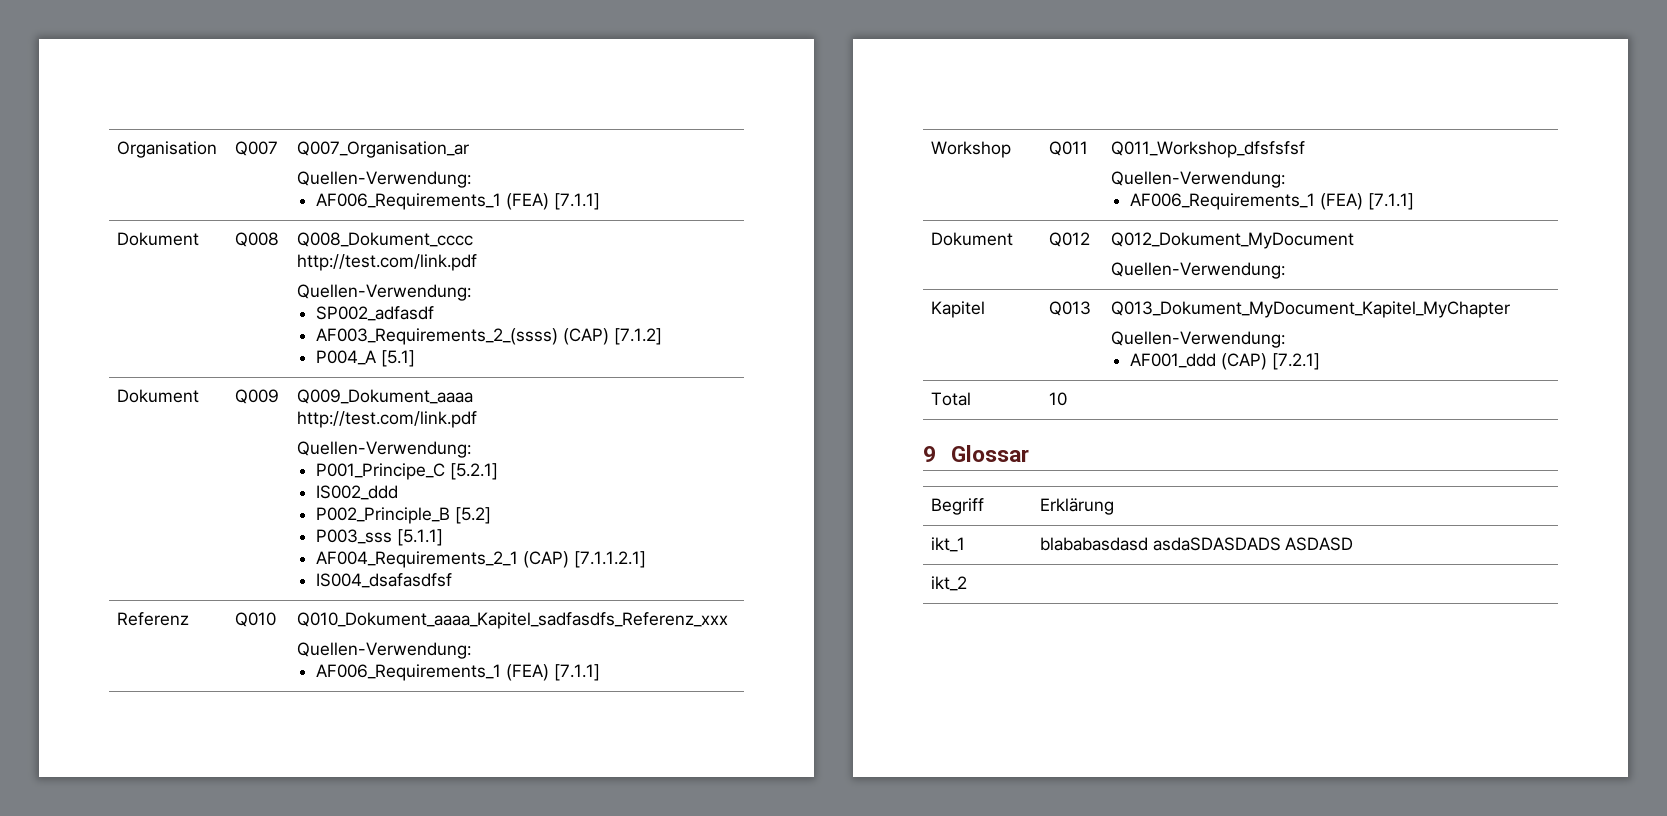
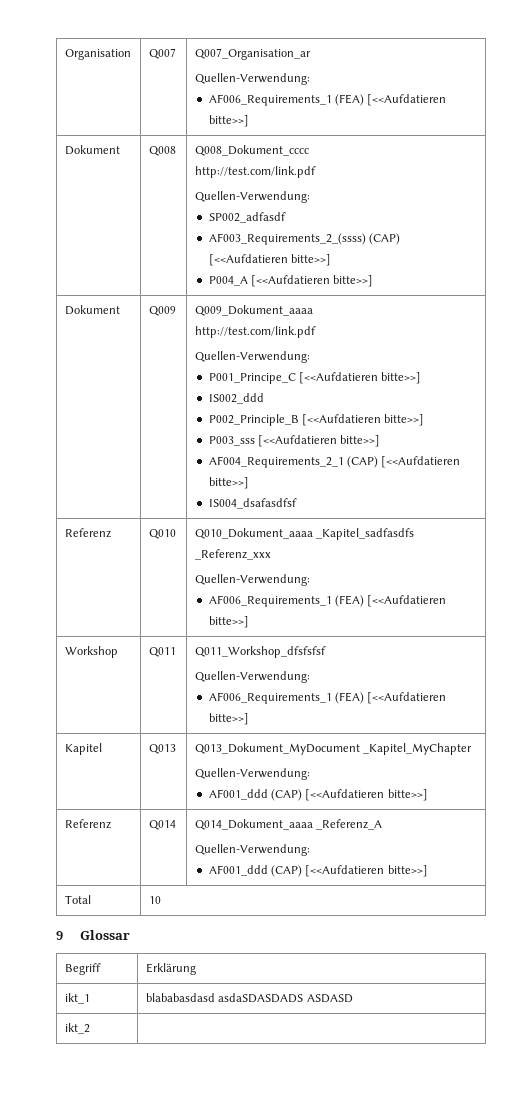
  Organisation | Q007 | Q007_Organisation_ar
  Quellen-Verwendung:
- AF006_Requirements_1 (FEA) [7.1.1]
+ AF006_Requirements_1 (FEA) [<<Aufdatieren bitte>>]
  Dokument | Q008 | Q008_Dokument_cccc
  http://test.com/link.pdf
  Quellen-Verwendung:
  SP002_adfasdf
- AF003_Requirements_2_(ssss) (CAP) [7.1.2]
- P004_A [5.1]
+ AF003_Requirements_2_(ssss) (CAP) [<<Aufdatieren bitte>>]
+ P004_A [<<Aufdatieren bitte>>]
  Dokument | Q009 | Q009_Dokument_aaaa
  http://test.com/link.pdf
  Quellen-Verwendung:
- P001_Principe_C [5.2.1]
+ P001_Principe_C [<<Aufdatieren bitte>>]
  IS002_ddd
- P002_Principle_B [5.2]
- P003_sss [5.1.1]
- AF004_Requirements_2_1 (CAP) [7.1.1.2.1]
+ P002_Principle_B [<<Aufdatieren bitte>>]
+ P003_sss [<<Aufdatieren bitte>>]
+ AF004_Requirements_2_1 (CAP) [<<Aufdatieren bitte>>]
- Referenz | Q010 | Q010_Dokument_aaaa_Kapitel_sadfasdfs_Referenz_xxx
+ Referenz | Q010 | Q010_Dokument_aaaa _Kapitel_sadfasdfs _Referenz_xxx
  Quellen-Verwendung:
- AF006_Requirements_1 (FEA) [7.1.1]
+ AF006_Requirements_1 (FEA) [<<Aufdatieren bitte>>]
  Workshop | Q011 | Q011_Workshop_dfsfsfsf
  Quellen-Verwendung:
- AF006_Requirements_1 (FEA) [7.1.1]
- Dokument | Q012 | Q012_Dokument_MyDocument
- Quellen-Verwendung:
+ AF006_Requirements_1 (FEA) [<<Aufdatieren bitte>>]
- Kapitel | Q013 | Q013_Dokument_MyDocument_Kapitel_MyChapter
+ Kapitel | Q013 | Q013_Dokument_MyDocument _Kapitel_MyChapter
  Quellen-Verwendung:
- AF001_ddd (CAP) [7.2.1]
+ AF001_ddd (CAP) [<<Aufdatieren bitte>>]
+ Referenz | Q014 | Q014_Dokument_aaaa _Referenz_A
+ Quellen-Verwendung:
+ AF001_ddd (CAP) [<<Aufdatieren bitte>>]

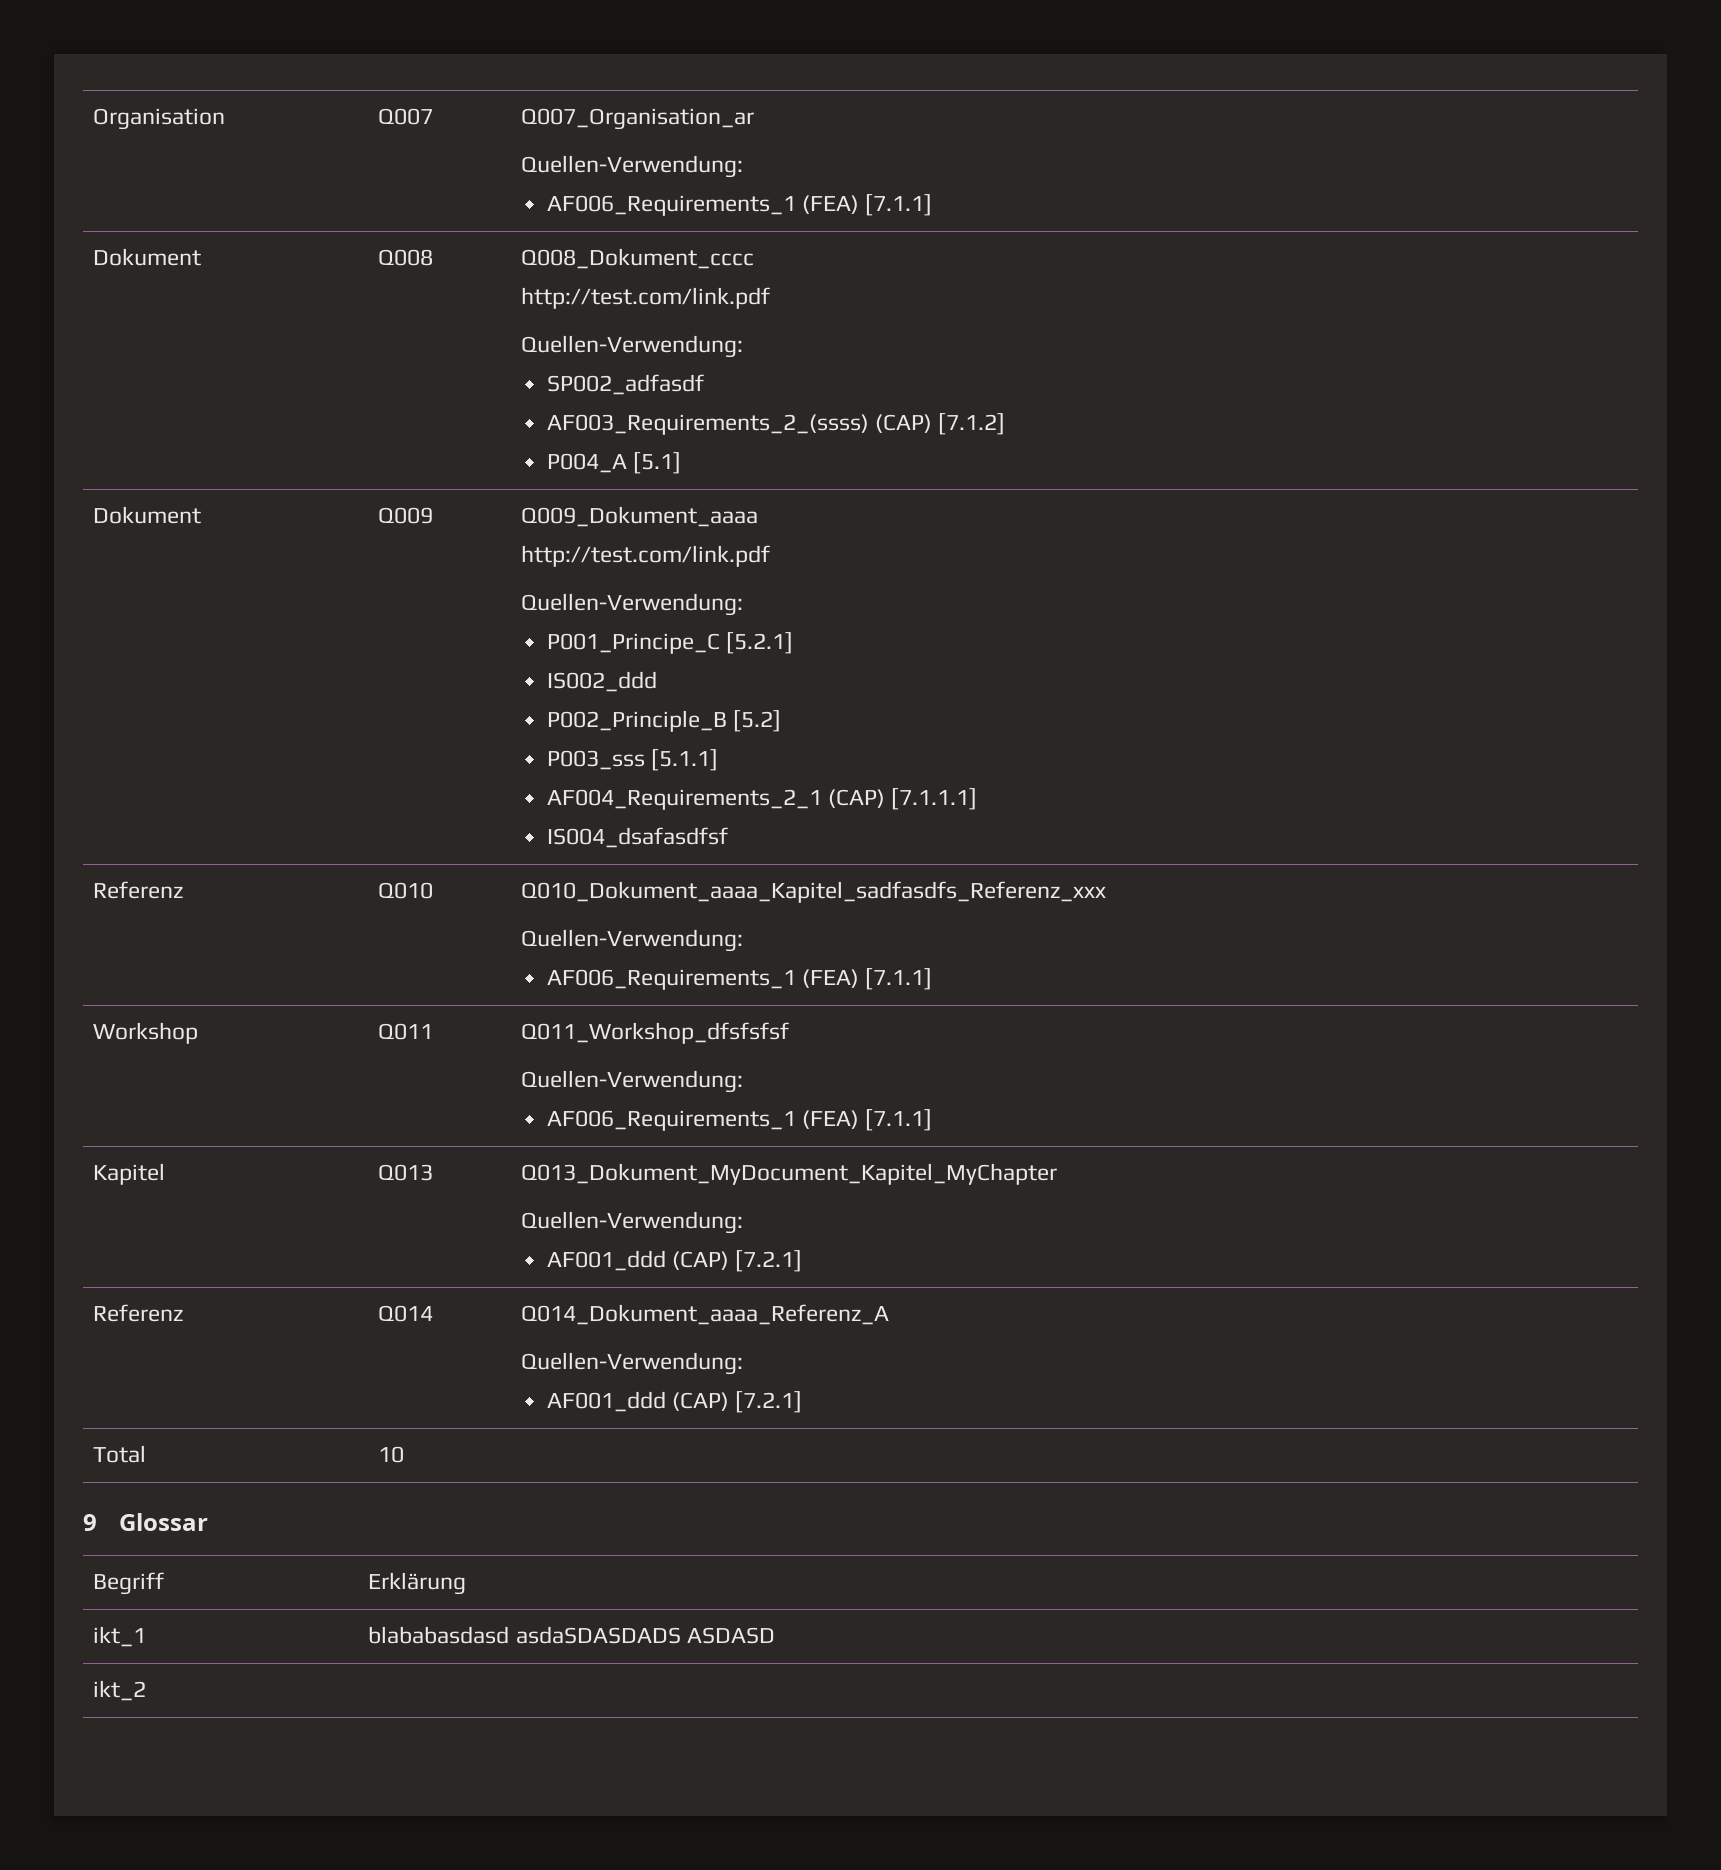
  Organisation | Q007 | Q007_Organisation_ar
  Quellen-Verwendung:
- AF006_Requirements_1 (FEA) [<<Aufdatieren bitte>>]
+ AF006_Requirements_1 (FEA) [7.1.1]
  Dokument | Q008 | Q008_Dokument_cccc
  http://test.com/link.pdf
  Quellen-Verwendung:
  SP002_adfasdf
- AF003_Requirements_2_(ssss) (CAP) [<<Aufdatieren bitte>>]
- P004_A [<<Aufdatieren bitte>>]
+ AF003_Requirements_2_(ssss) (CAP) [7.1.2]
+ P004_A [5.1]
  Dokument | Q009 | Q009_Dokument_aaaa
  http://test.com/link.pdf
  Quellen-Verwendung:
- P001_Principe_C [<<Aufdatieren bitte>>]
+ P001_Principe_C [5.2.1]
  IS002_ddd
- P002_Principle_B [<<Aufdatieren bitte>>]
- P003_sss [<<Aufdatieren bitte>>]
- AF004_Requirements_2_1 (CAP) [<<Aufdatieren bitte>>]
+ P002_Principle_B [5.2]
+ P003_sss [5.1.1]
+ AF004_Requirements_2_1 (CAP) [7.1.1.1]
- Referenz | Q010 | Q010_Dokument_aaaa _Kapitel_sadfasdfs _Referenz_xxx
+ Referenz | Q010 | Q010_Dokument_aaaa_Kapitel_sadfasdfs_Referenz_xxx
  Quellen-Verwendung:
- AF006_Requirements_1 (FEA) [<<Aufdatieren bitte>>]
+ AF006_Requirements_1 (FEA) [7.1.1]
  Workshop | Q011 | Q011_Workshop_dfsfsfsf
  Quellen-Verwendung:
- AF006_Requirements_1 (FEA) [<<Aufdatieren bitte>>]
+ AF006_Requirements_1 (FEA) [7.1.1]
- Kapitel | Q013 | Q013_Dokument_MyDocument _Kapitel_MyChapter
+ Kapitel | Q013 | Q013_Dokument_MyDocument_Kapitel_MyChapter
  Quellen-Verwendung:
- AF001_ddd (CAP) [<<Aufdatieren bitte>>]
+ AF001_ddd (CAP) [7.2.1]
- Referenz | Q014 | Q014_Dokument_aaaa _Referenz_A
+ Referenz | Q014 | Q014_Dokument_aaaa_Referenz_A
  Quellen-Verwendung:
- AF001_ddd (CAP) [<<Aufdatieren bitte>>]
+ AF001_ddd (CAP) [7.2.1]

